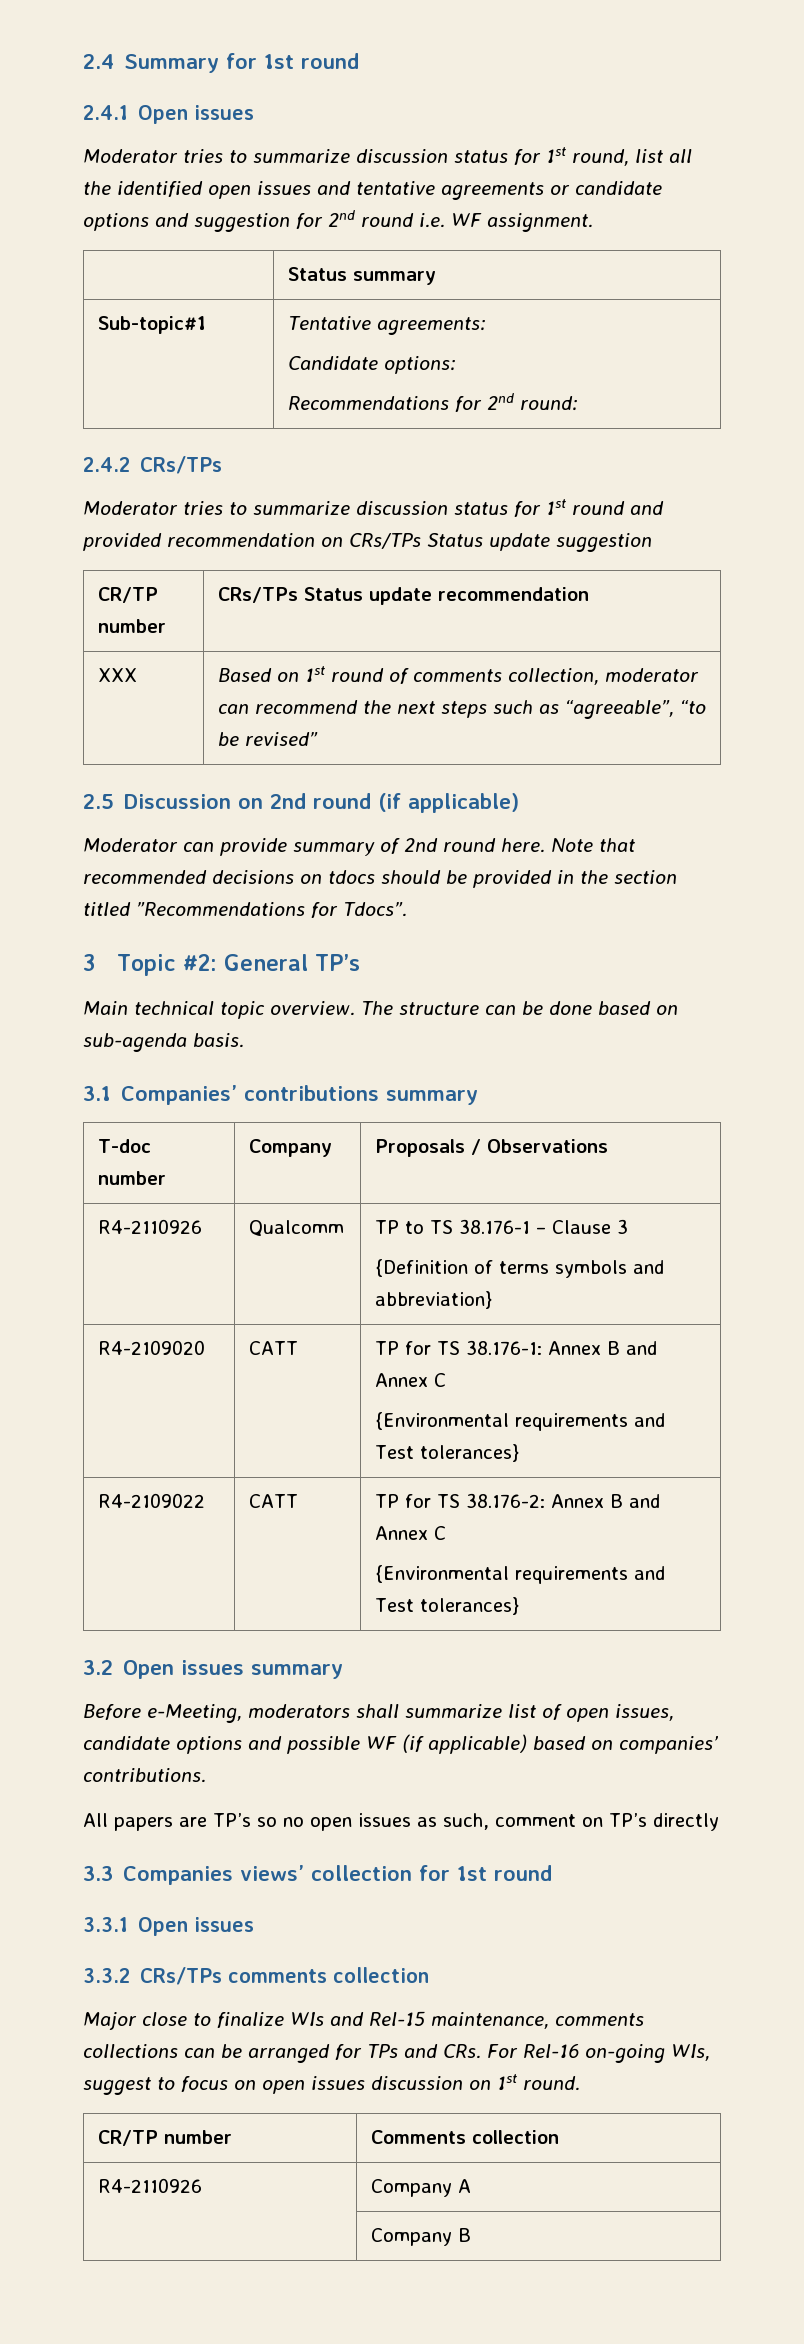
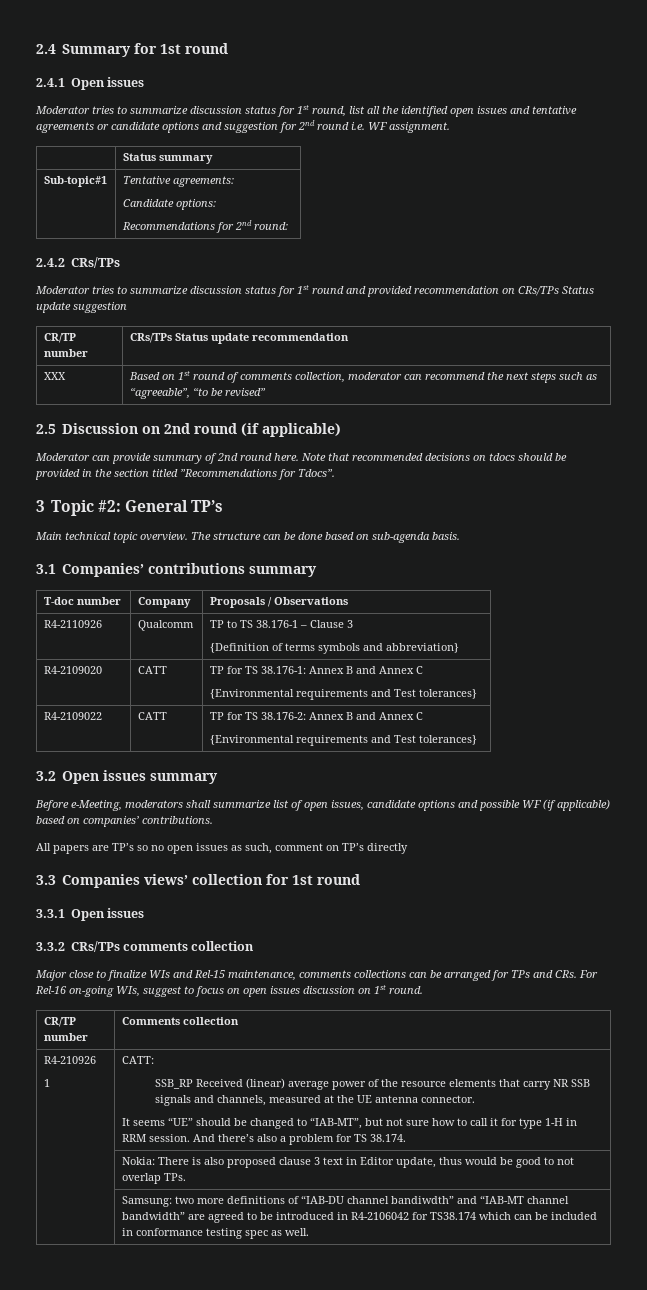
- R4-2110926 | Company A
- | Company B
+ R4-210926
+ 1 | CATT:
+ SSB_RP Received (linear) average power of the resource elements that carry NR SSB signals and channels, measured at the UE antenna connector.
+ It seems “UE” should be changed to “IAB-MT”, but not sure how to call it for type 1-H in RRM session. And there’s also a problem for TS 38.174.
+ | Nokia: There is also proposed clause 3 text in Editor update, thus would be good to not overlap TPs.
+ | Samsung: two more definitions of “IAB-DU channel bandiwdth” and “IAB-MT channel bandwidth” are agreed to be introduced in R4-2106042 for TS38.174 which can be included in conformance testing spec as well.

